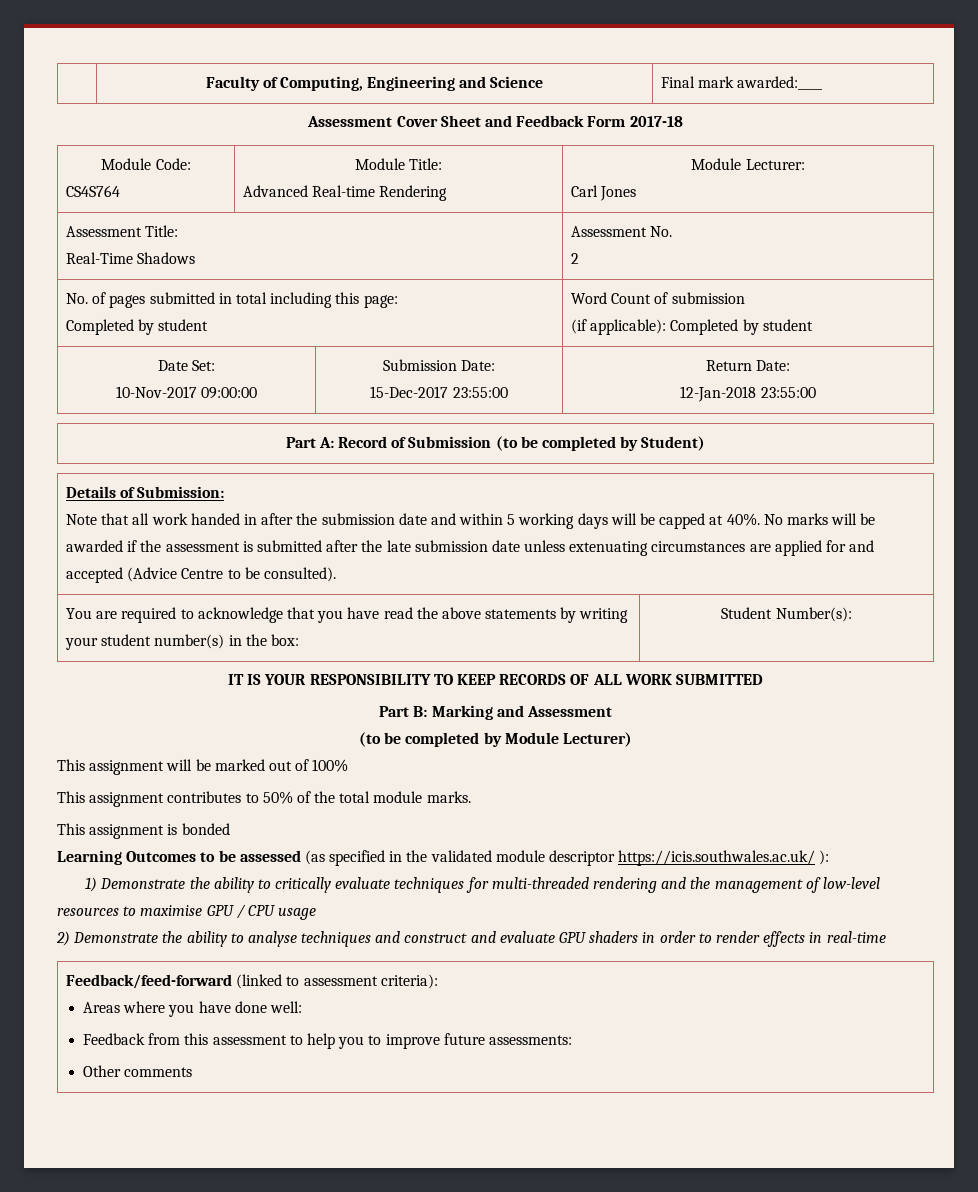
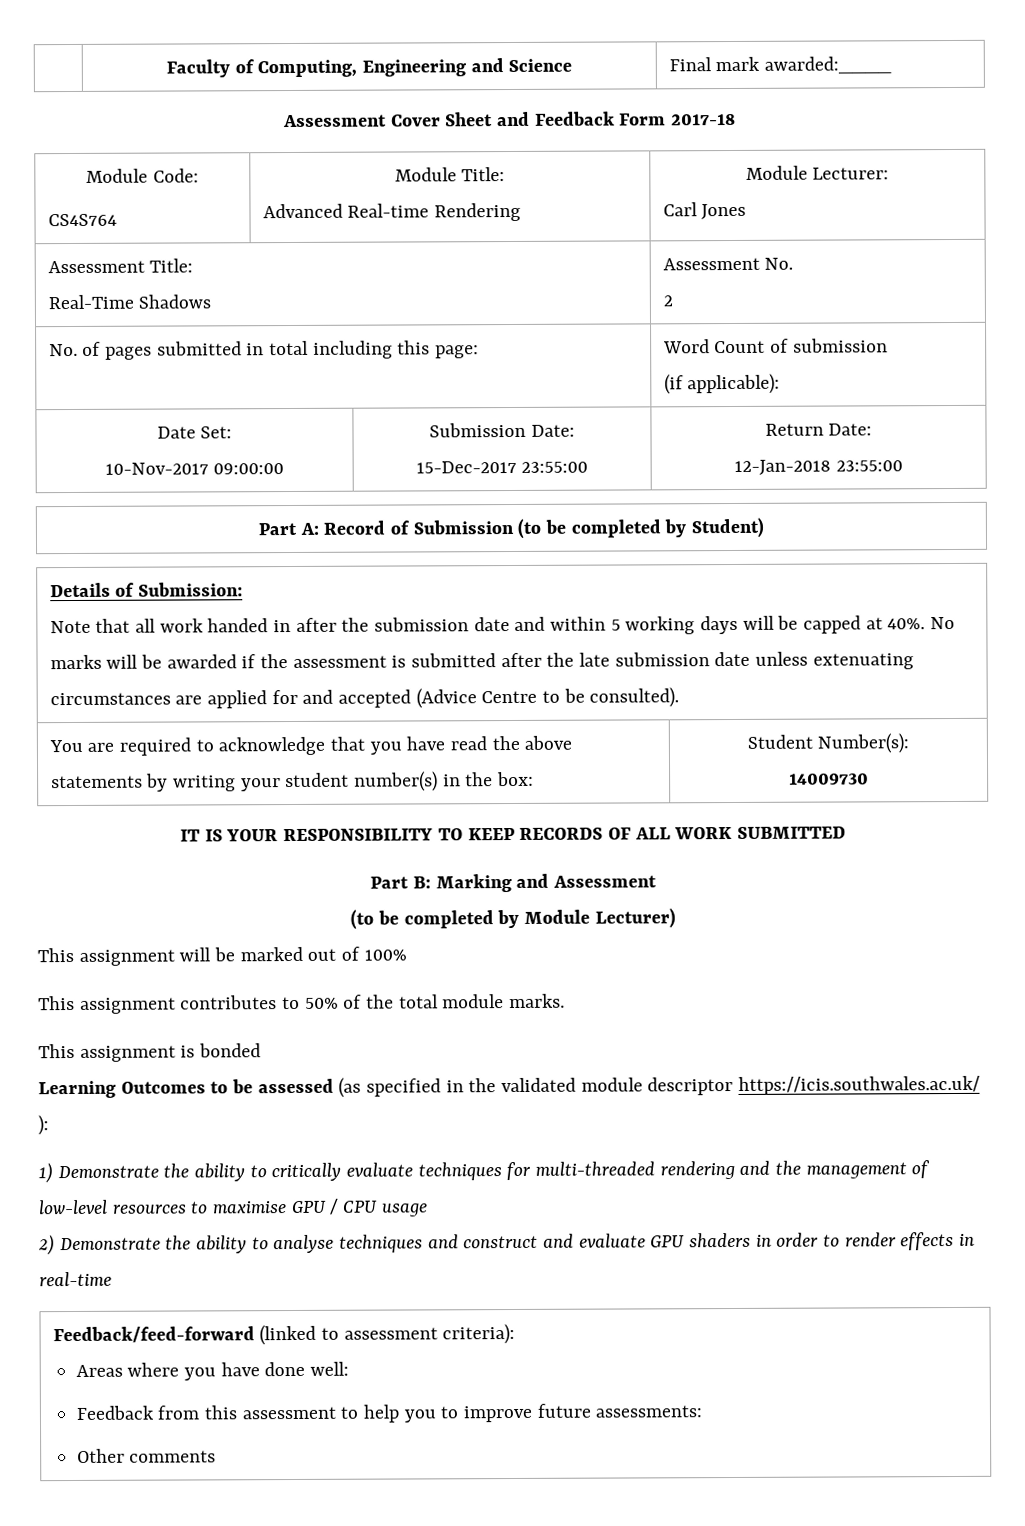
- No. of pages submitted in total including this page:
- Completed by student | Word Count of submission
- (if applicable): Completed by student
+ No. of pages submitted in total including this page: | Word Count of submission
+ (if applicable):
  You are required to acknowledge that you have read the above statements by writing your student number(s) in the box: | Student Number(s):
+ 14009730

